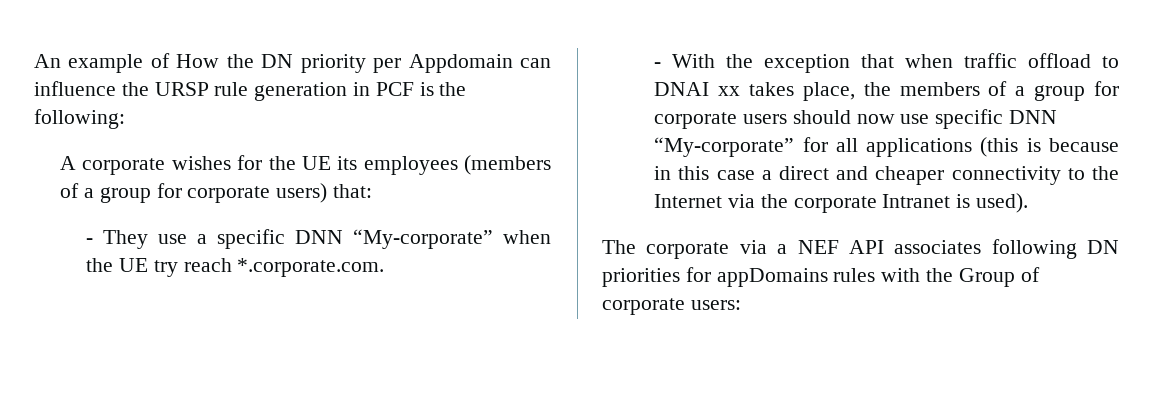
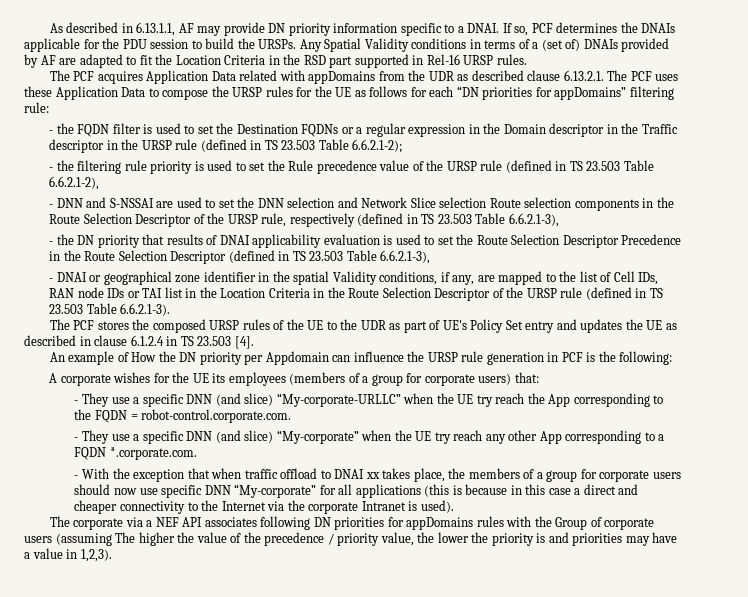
+ As described in 6.13.1.1, AF may provide DN priority information specific to a DNAI. If so, PCF determines the DNAIs applicable for the PDU session to build the URSPs. Any Spatial Validity conditions in terms of a (set of) DNAIs provided by AF are adapted to fit the Location Criteria in the RSD part supported in Rel-16 URSP rules.
+ The PCF acquires Application Data related with appDomains from the UDR as described clause 6.13.2.1. The PCF uses these Application Data to compose the URSP rules for the UE as follows for each “DN priorities for appDomains” filtering rule:
+ - the FQDN filter is used to set the Destination FQDNs or a regular expression in the Domain descriptor in the Traffic descriptor in the URSP rule (defined in TS 23.503 Table 6.6.2.1-2);
+ - the filtering rule priority is used to set the Rule precedence value of the URSP rule (defined in TS 23.503 Table 6.6.2.1-2),
+ - DNN and S-NSSAI are used to set the DNN selection and Network Slice selection Route selection components in the Route Selection Descriptor of the URSP rule, respectively (defined in TS 23.503 Table 6.6.2.1-3),
+ - the DN priority that results of DNAI applicability evaluation is used to set the Route Selection Descriptor Precedence in the Route Selection Descriptor (defined in TS 23.503 Table 6.6.2.1-3),
+ - DNAI or geographical zone identifier in the spatial Validity conditions, if any, are mapped to the list of Cell IDs, RAN node IDs or TAI list in the Location Criteria in the Route Selection Descriptor of the URSP rule (defined in TS 23.503 Table 6.6.2.1-3).
+ The PCF stores the composed URSP rules of the UE to the UDR as part of UE's Policy Set entry and updates the UE as described in clause 6.1.2.4 in TS 23.503 [4].
- - They use a specific DNN “My-corporate” when the UE try reach *.corporate.com.
+ - They use a specific DNN (and slice) “My-corporate-URLLC” when the UE try reach the App corresponding to the FQDN = robot-control.corporate.com.
+ - They use a specific DNN (and slice) “My-corporate” when the UE try reach any other App corresponding to a FQDN *.corporate.com.
- The corporate via a NEF API associates following DN priorities for appDomains rules with the Group of corporate users:
+ The corporate via a NEF API associates following DN priorities for appDomains rules with the Group of corporate users (assuming The higher the value of the precedence / priority value, the lower the priority is and priorities may have a value in 1,2,3).

